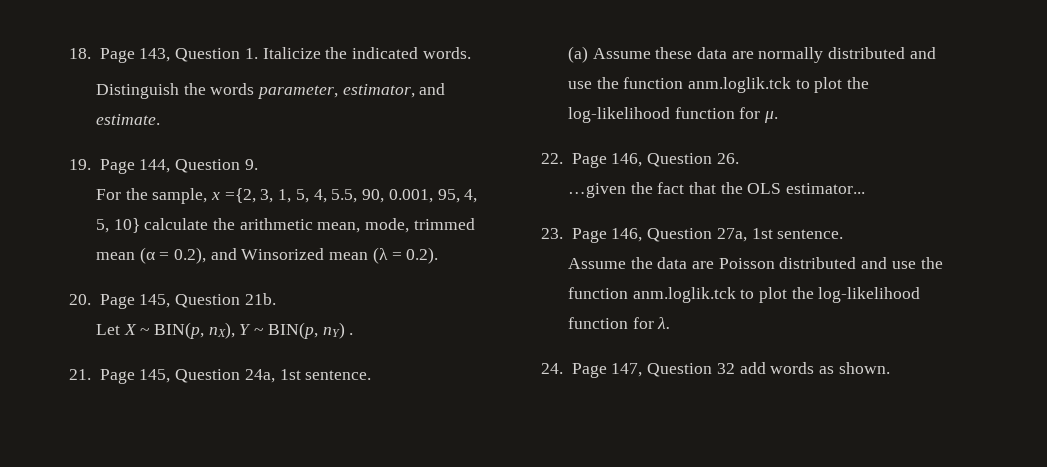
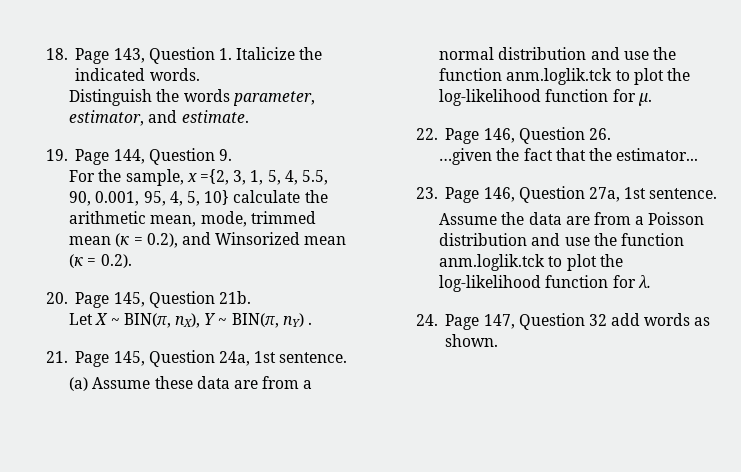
- For the sample, x ={2, 3, 1, 5, 4, 5.5, 90, 0.001, 95, 4, 5, 10} calculate the arithmetic mean, mode, trimmed mean (α = 0.2), and Winsorized mean (λ = 0.2).
+ For the sample, x ={2, 3, 1, 5, 4, 5.5, 90, 0.001, 95, 4, 5, 10} calculate the arithmetic mean, mode, trimmed mean (κ = 0.2), and Winsorized mean (κ = 0.2).
- Let X ~ BIN(p, nX), Y ~ BIN(p, nY) .
+ Let X ~ BIN(π, nX), Y ~ BIN(π, nY) .
- (a) Assume these data are normally distributed and use the function anm.loglik.tck to plot the log-likelihood function for μ.
+ (a) Assume these data are from a normal distribution and use the function anm.loglik.tck to plot the log-likelihood function for μ.
- …given the fact that the OLS estimator...
+ …given the fact that the estimator...
- Assume the data are Poisson distributed and use the function anm.loglik.tck to plot the log-likelihood function for λ.
+ Assume the data are from a Poisson distribution and use the function anm.loglik.tck to plot the log-likelihood function for λ.

